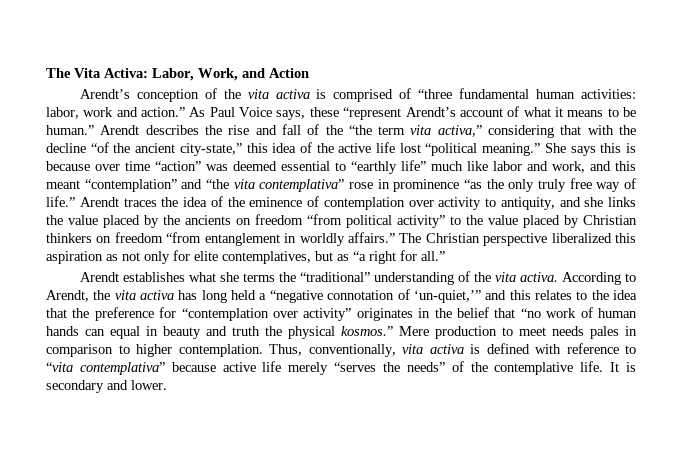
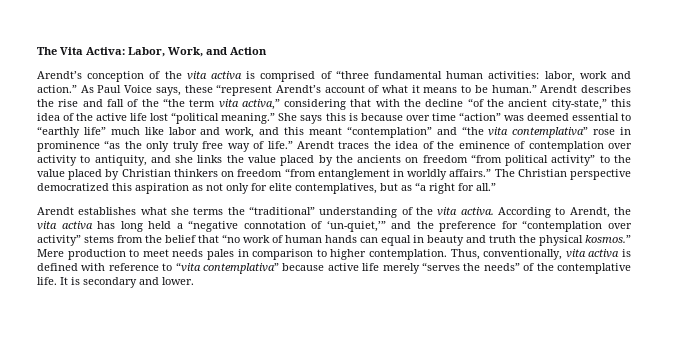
- The Christian perspective liberalized this aspiration as not only for elite contemplatives, but as “a right for all.”
+ The Christian perspective democratized this aspiration as not only for elite contemplatives, but as “a right for all.”
- According to Arendt, the vita activa has long held a “negative connotation of ‘un-quiet,’” and this relates to the idea that the preference for “contemplation over activity” originates in the belief that “no work of human hands can equal in beauty and truth the physical kosmos.”
+ According to Arendt, the vita activa has long held a “negative connotation of ‘un-quiet,’” and the preference for “contemplation over activity” stems from the belief that “no work of human hands can equal in beauty and truth the physical kosmos.”

